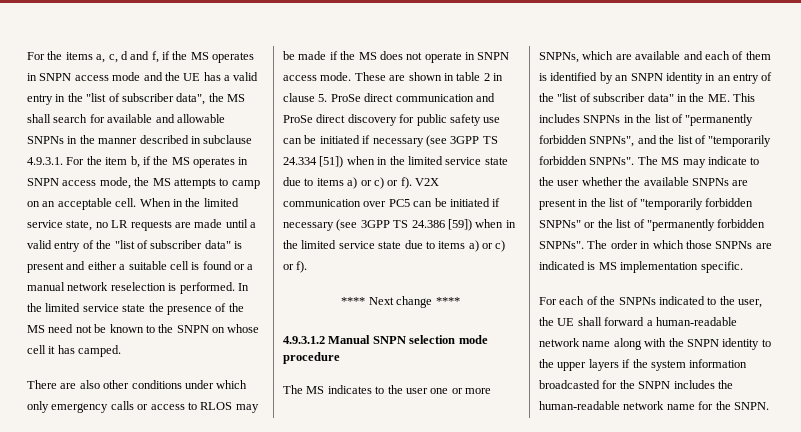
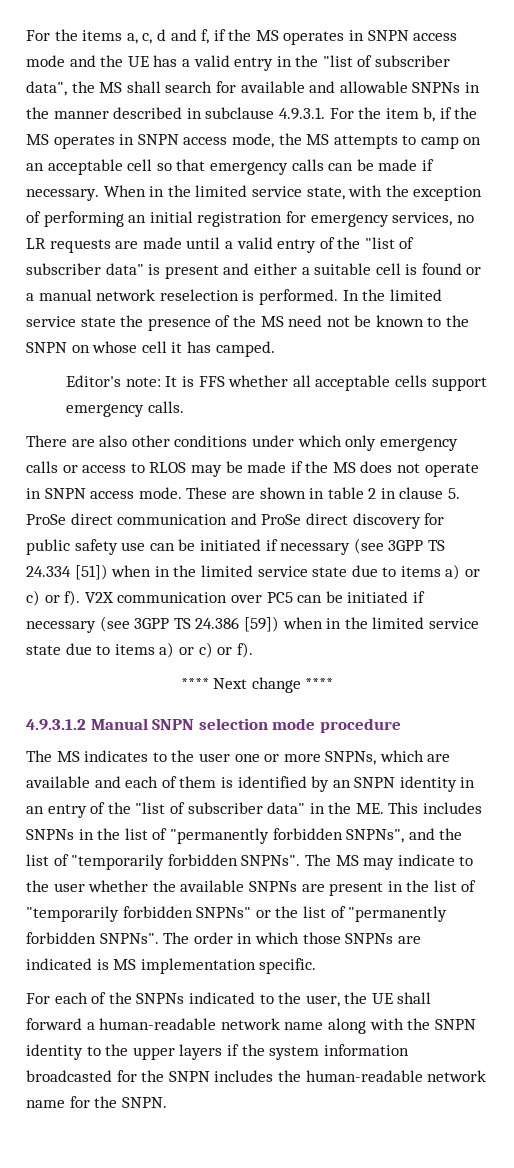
- For the items a, c, d and f, if the MS operates in SNPN access mode and the UE has a valid entry in the "list of subscriber data", the MS shall search for available and allowable SNPNs in the manner described in subclause 4.9.3.1. For the item b, if the MS operates in SNPN access mode, the MS attempts to camp on an acceptable cell.
+ For the items a, c, d and f, if the MS operates in SNPN access mode and the UE has a valid entry in the "list of subscriber data", the MS shall search for available and allowable SNPNs in the manner described in subclause 4.9.3.1. For the item b, if the MS operates in SNPN access mode, the MS attempts to camp on an acceptable cell so that emergency calls can be made if necessary.
- When in the limited service state, no LR requests are made until a valid entry of the "list of subscriber data" is present and either a suitable cell is found or a manual network reselection is performed.
+ When in the limited service state, with the exception of performing an initial registration for emergency services, no LR requests are made until a valid entry of the "list of subscriber data" is present and either a suitable cell is found or a manual network reselection is performed.
+ Editor's note: It is FFS whether all acceptable cells support emergency calls.

